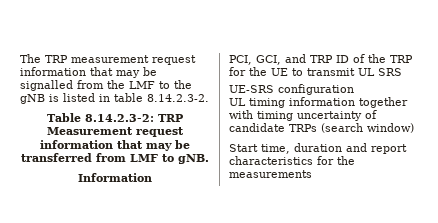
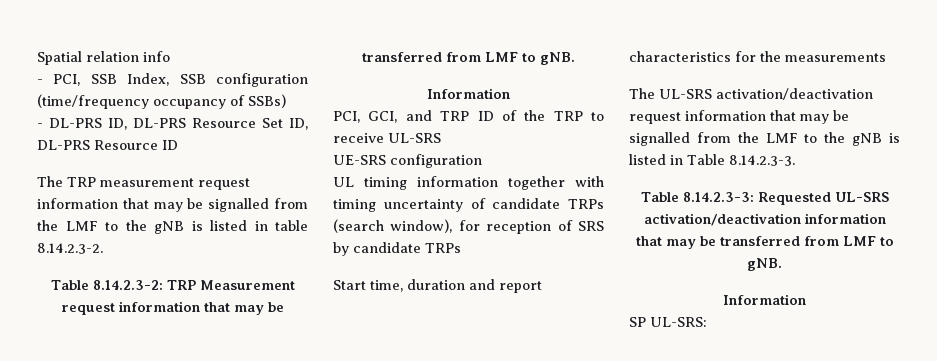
+ Spatial relation info
+ - PCI, SSB Index, SSB configuration (time/frequency occupancy of SSBs)
+ - DL-PRS ID, DL-PRS Resource Set ID, DL-PRS Resource ID
- PCI, GCI, and TRP ID of the TRP for the UE to transmit UL SRS
+ PCI, GCI, and TRP ID of the TRP to receive UL-SRS
- UL timing information together with timing uncertainty of candidate TRPs (search window)
+ UL timing information together with timing uncertainty of candidate TRPs (search window), for reception of SRS by candidate TRPs
+ The UL-SRS activation/deactivation request information that may be signalled from the LMF to the gNB is listed in Table 8.14.2.3-3.
+ Table 8.14.2.3-3: Requested UL-SRS activation/deactivation information that may be transferred from LMF to gNB.
+ Information
+ SP UL-SRS:

